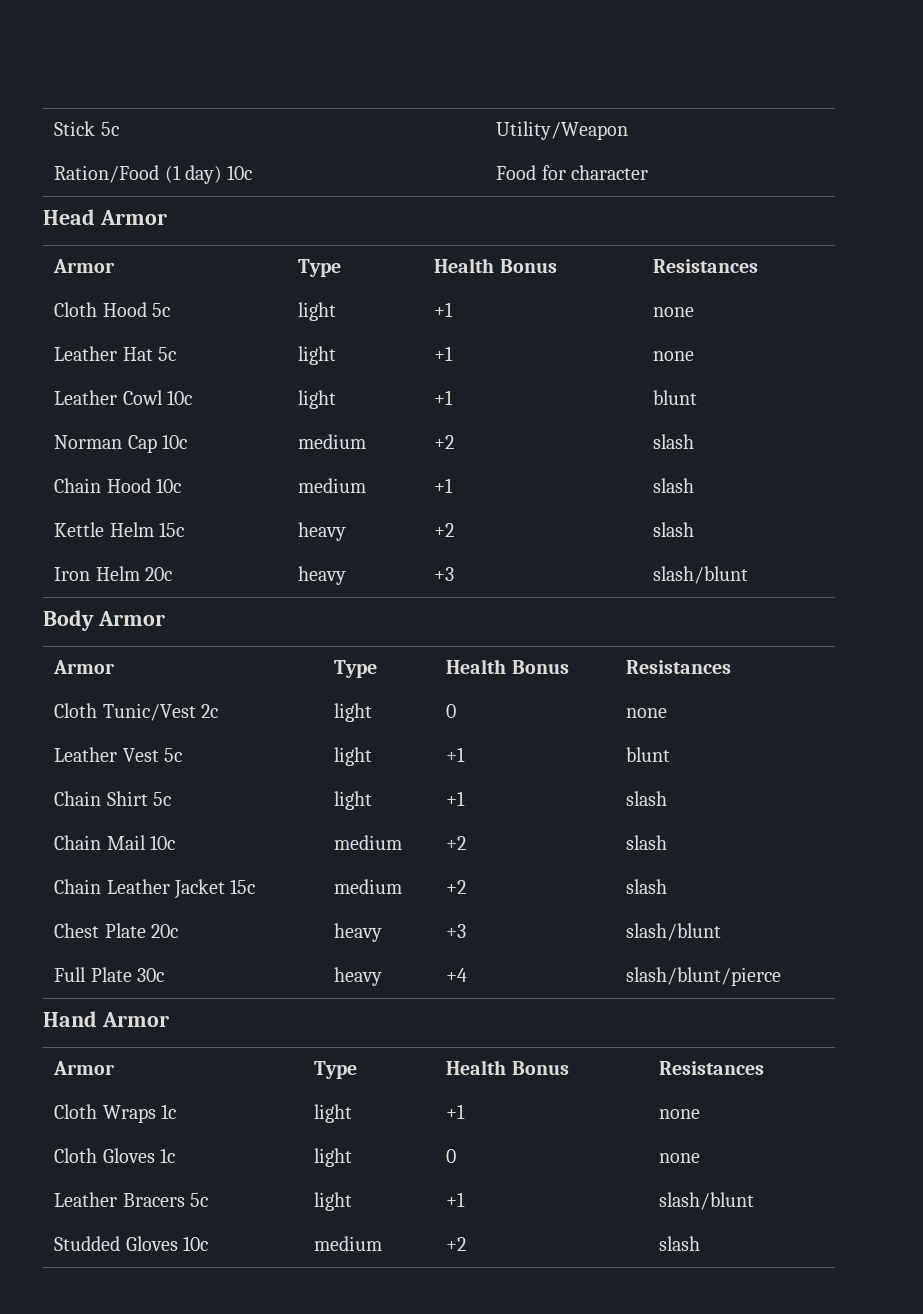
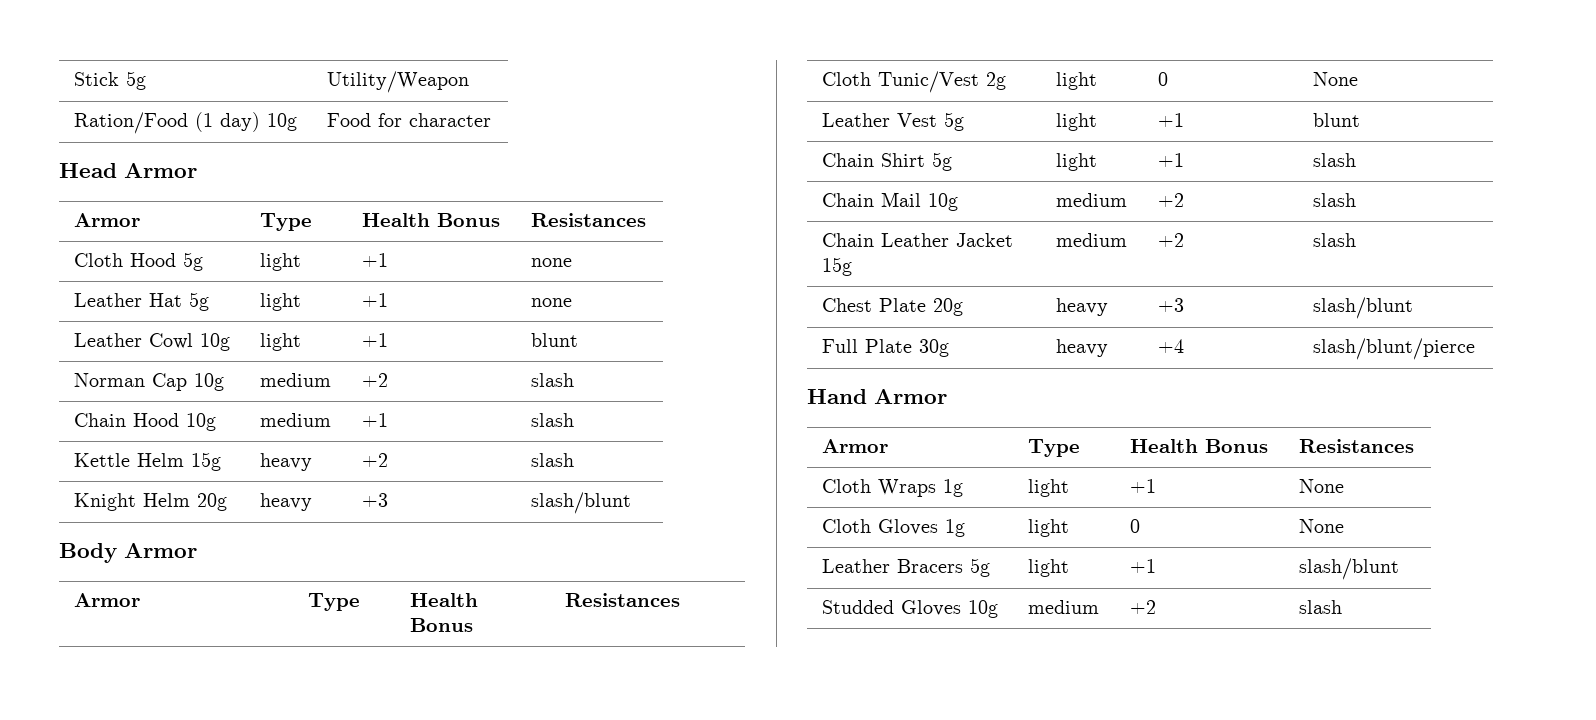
- Stick 5c | Utility/Weapon
+ Stick 5g | Utility/Weapon
- Ration/Food (1 day) 10c | Food for character
+ Ration/Food (1 day) 10g | Food for character
- Cloth Hood 5c | light | +1 | none
+ Cloth Hood 5g | light | +1 | none
- Leather Hat 5c | light | +1 | none
+ Leather Hat 5g | light | +1 | none
- Leather Cowl 10c | light | +1 | blunt
+ Leather Cowl 10g | light | +1 | blunt
- Norman Cap 10c | medium | +2 | slash
+ Norman Cap 10g | medium | +2 | slash
- Chain Hood 10c | medium | +1 | slash
+ Chain Hood 10g | medium | +1 | slash
- Kettle Helm 15c | heavy | +2 | slash
+ Kettle Helm 15g | heavy | +2 | slash
- Iron Helm 20c | heavy | +3 | slash/blunt
+ Knight Helm 20g | heavy | +3 | slash/blunt
- Cloth Tunic/Vest 2c | light | 0 | none
+ Cloth Tunic/Vest 2g | light | 0 | None
- Leather Vest 5c | light | +1 | blunt
+ Leather Vest 5g | light | +1 | blunt
- Chain Shirt 5c | light | +1 | slash
+ Chain Shirt 5g | light | +1 | slash
- Chain Mail 10c | medium | +2 | slash
+ Chain Mail 10g | medium | +2 | slash
- Chain Leather Jacket 15c | medium | +2 | slash
+ Chain Leather Jacket 15g | medium | +2 | slash
- Chest Plate 20c | heavy | +3 | slash/blunt
+ Chest Plate 20g | heavy | +3 | slash/blunt
- Full Plate 30c | heavy | +4 | slash/blunt/pierce
+ Full Plate 30g | heavy | +4 | slash/blunt/pierce
- Cloth Wraps 1c | light | +1 | none
+ Cloth Wraps 1g | light | +1 | None
- Cloth Gloves 1c | light | 0 | none
+ Cloth Gloves 1g | light | 0 | None
- Leather Bracers 5c | light | +1 | slash/blunt
+ Leather Bracers 5g | light | +1 | slash/blunt
- Studded Gloves 10c | medium | +2 | slash
+ Studded Gloves 10g | medium | +2 | slash

